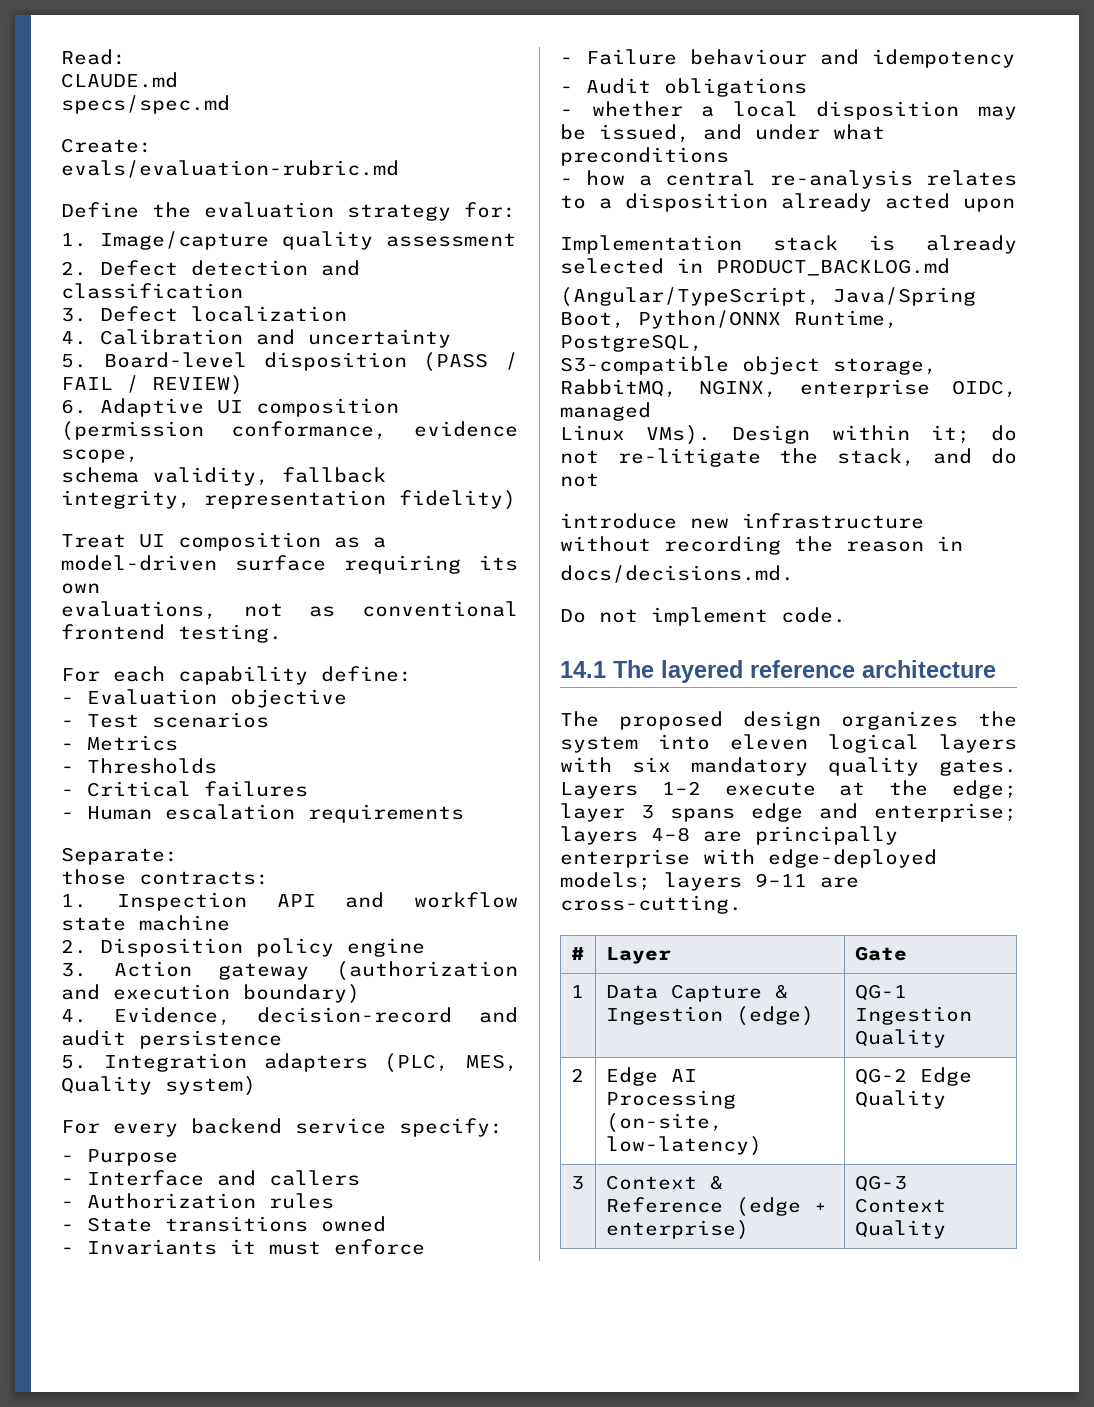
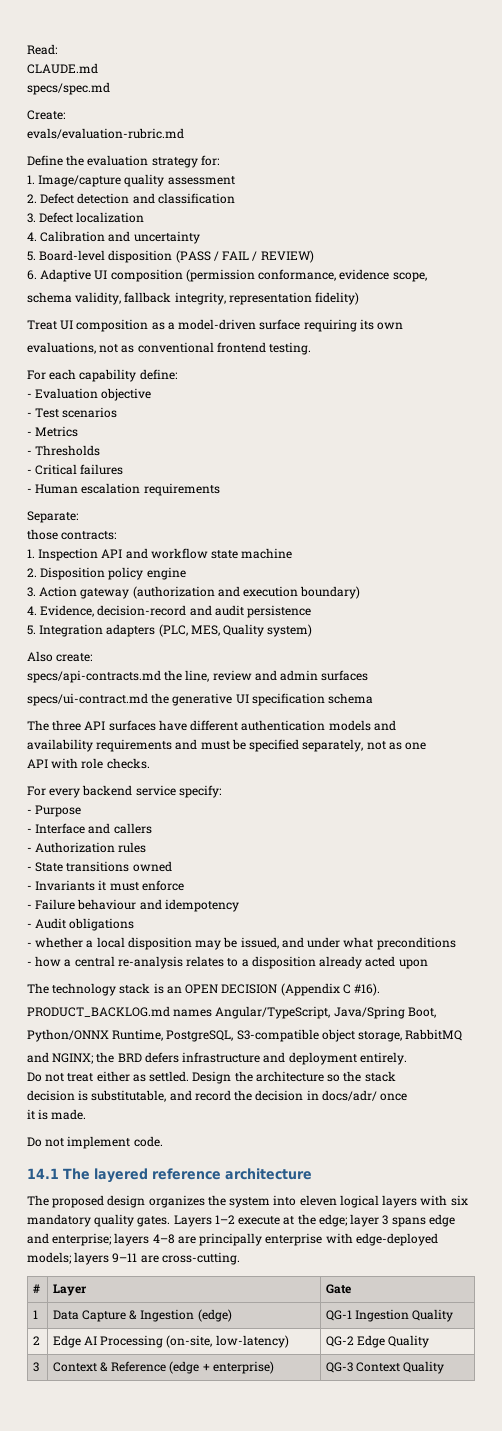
+ Also create:
+ specs/api-contracts.md the line, review and admin surfaces
+ specs/ui-contract.md the generative UI specification schema
+ The three API surfaces have different authentication models and
+ availability requirements and must be specified separately, not as one
+ API with role checks.
- Implementation stack is already selected in PRODUCT_BACKLOG.md
- (Angular/TypeScript, Java/Spring Boot, Python/ONNX Runtime, PostgreSQL,
- S3-compatible object storage, RabbitMQ, NGINX, enterprise OIDC, managed
- Linux VMs). Design within it; do not re-litigate the stack, and do not
- introduce new infrastructure without recording the reason in
- docs/decisions.md.
+ The technology stack is an OPEN DECISION (Appendix C #16).
+ PRODUCT_BACKLOG.md names Angular/TypeScript, Java/Spring Boot,
+ Python/ONNX Runtime, PostgreSQL, S3-compatible object storage, RabbitMQ
+ and NGINX; the BRD defers infrastructure and deployment entirely.
+ Do not treat either as settled. Design the architecture so the stack
+ decision is substitutable, and record the decision in docs/adr/ once
+ it is made.

